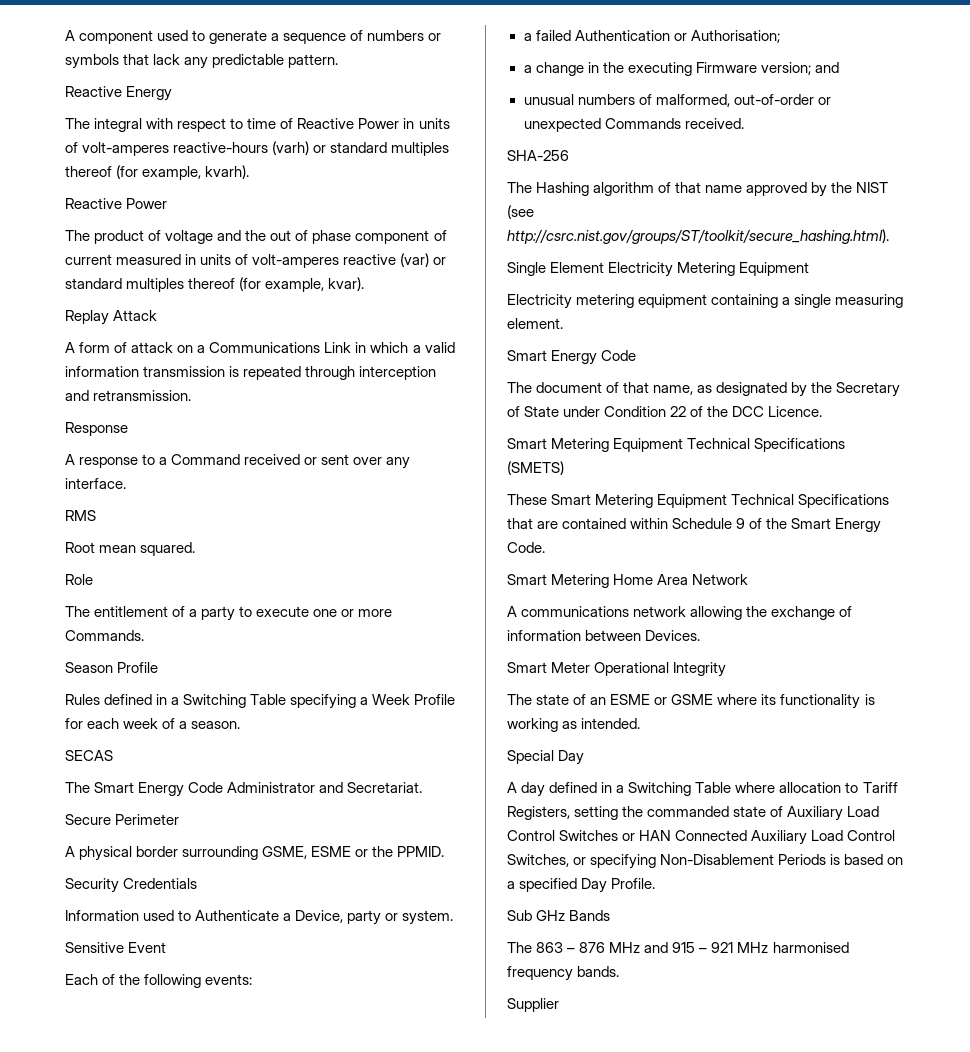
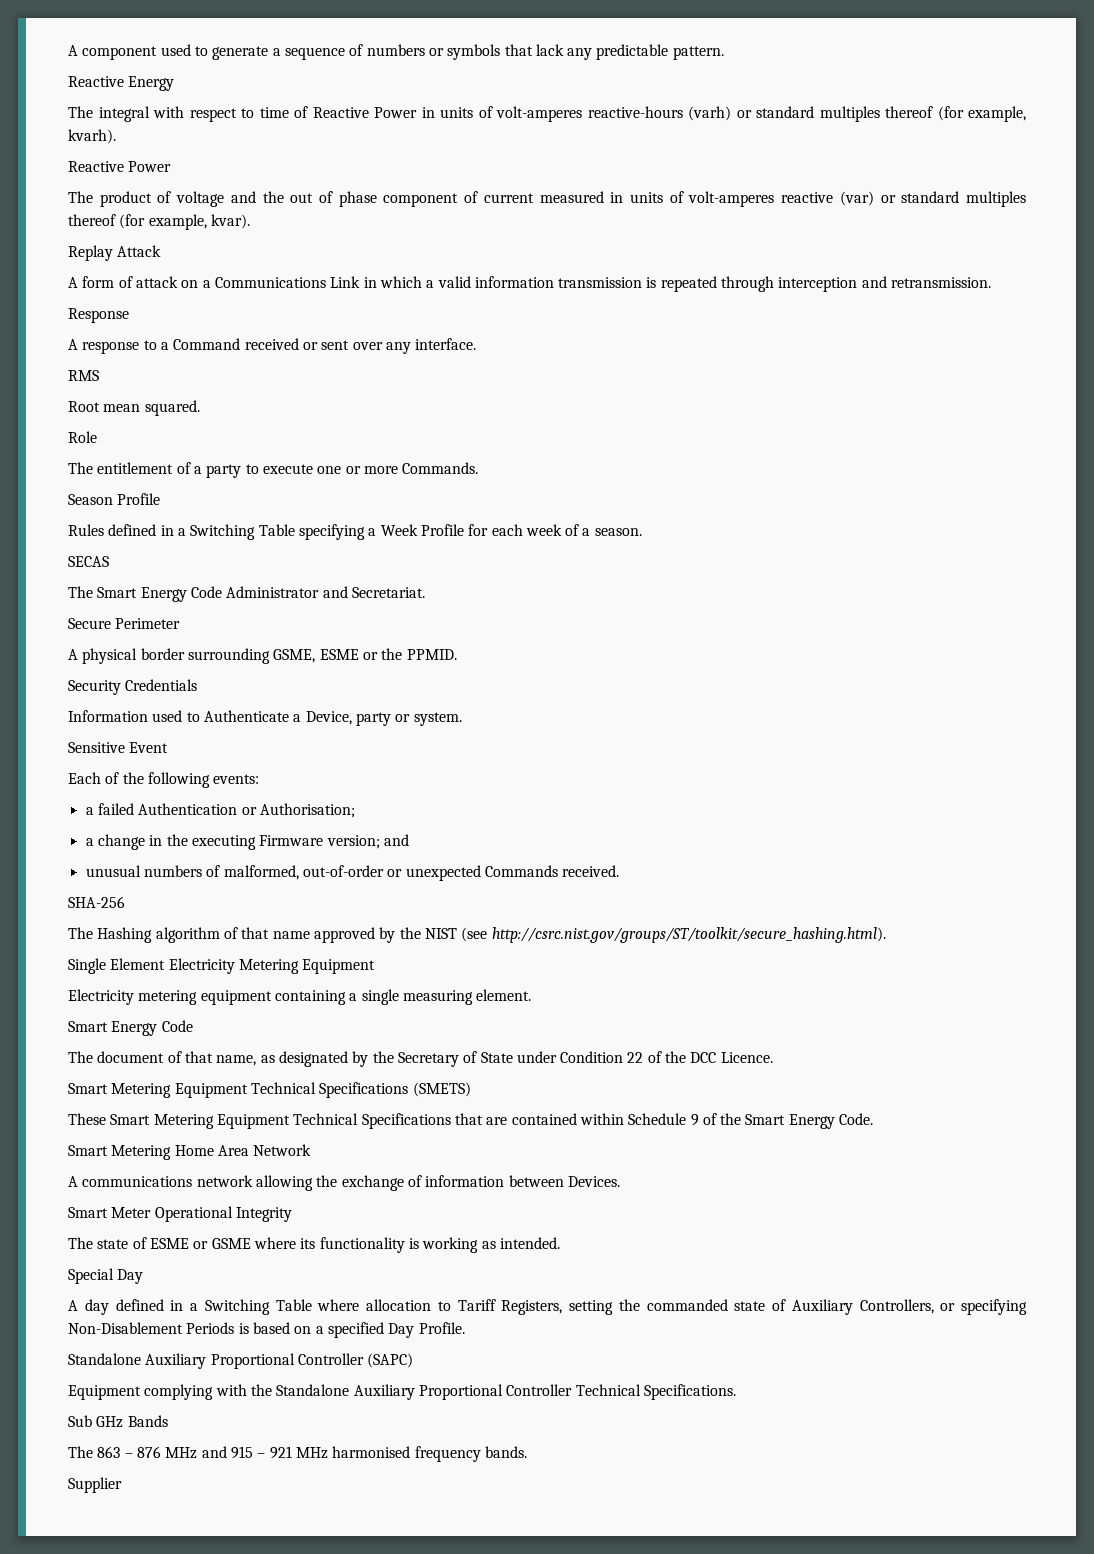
- The state of an ESME or GSME where its functionality is working as intended.
+ The state of ESME or GSME where its functionality is working as intended.
- A day defined in a Switching Table where allocation to Tariff Registers, setting the commanded state of Auxiliary Load Control Switches or HAN Connected Auxiliary Load Control Switches, or specifying Non-Disablement Periods is based on a specified Day Profile.
+ A day defined in a Switching Table where allocation to Tariff Registers, setting the commanded state of Auxiliary Controllers, or specifying Non-Disablement Periods is based on a specified Day Profile.
+ Standalone Auxiliary Proportional Controller (SAPC)
+ Equipment complying with the Standalone Auxiliary Proportional Controller Technical Specifications.

